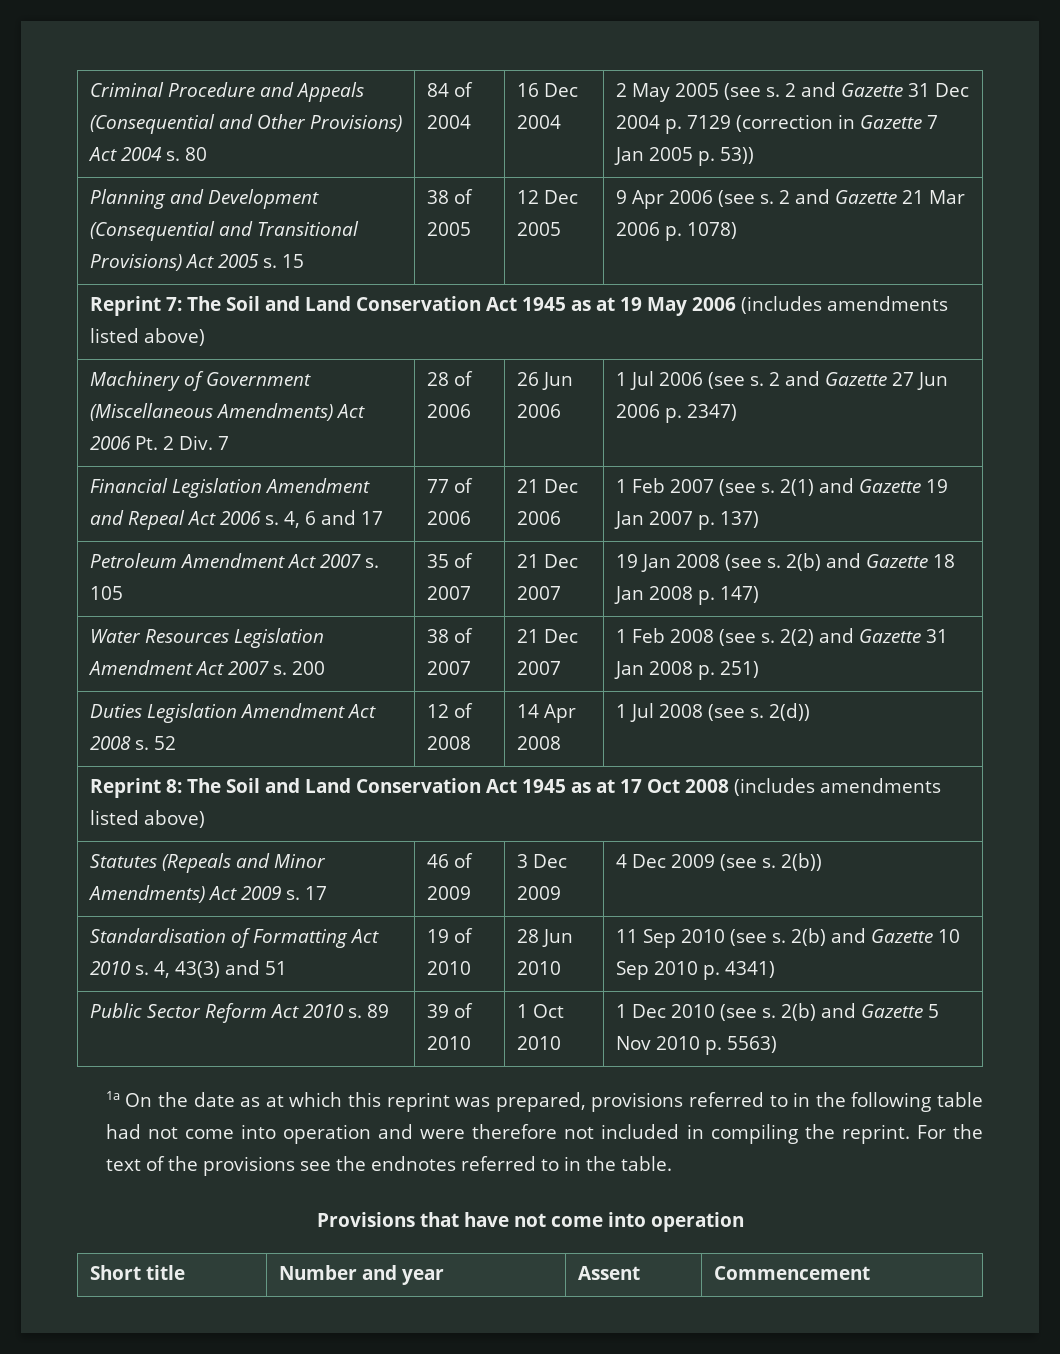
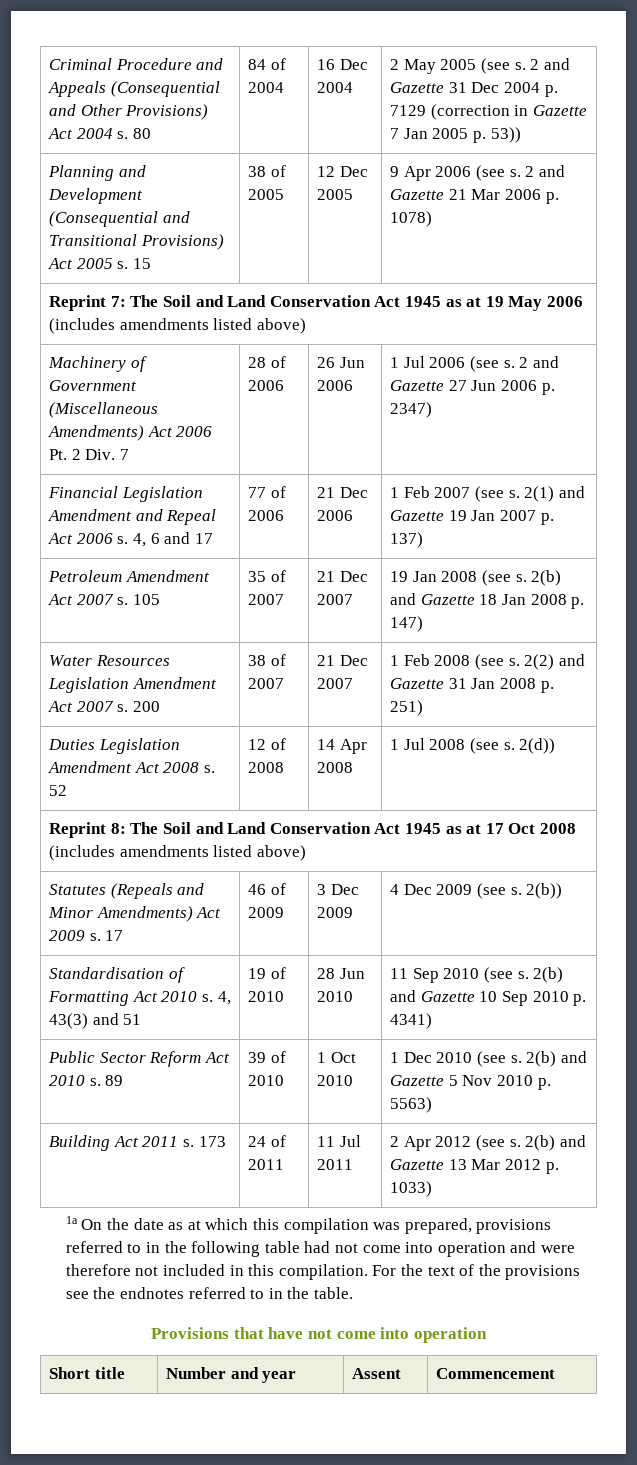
+ Building Act 2011 s. 173 | 24 of 2011 | 11 Jul 2011 | 2 Apr 2012 (see s. 2(b) and Gazette 13 Mar 2012 p. 1033)
- 1a On the date as at which this reprint was prepared, provisions referred to in the following table had not come into operation and were therefore not included in compiling the reprint.
+ 1a On the date as at which this compilation was prepared, provisions referred to in the following table had not come into operation and were therefore not included in this compilation.

